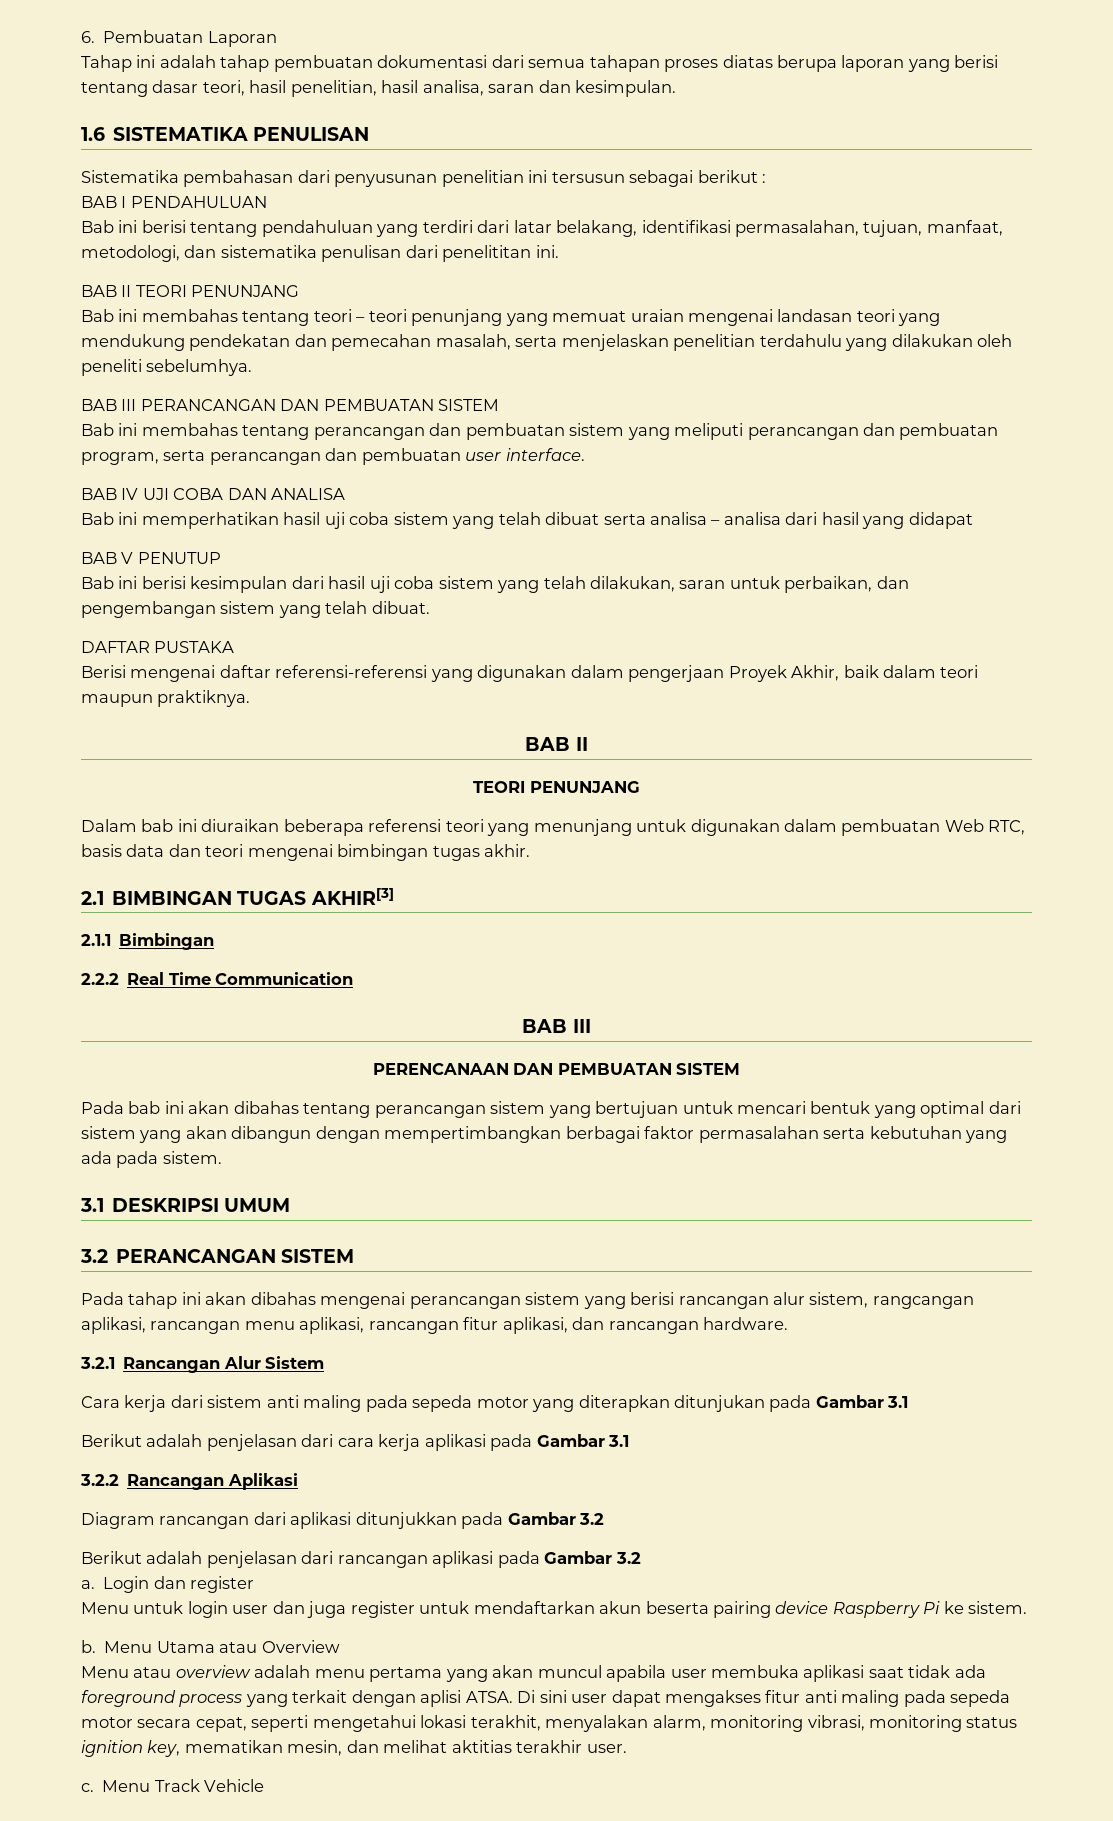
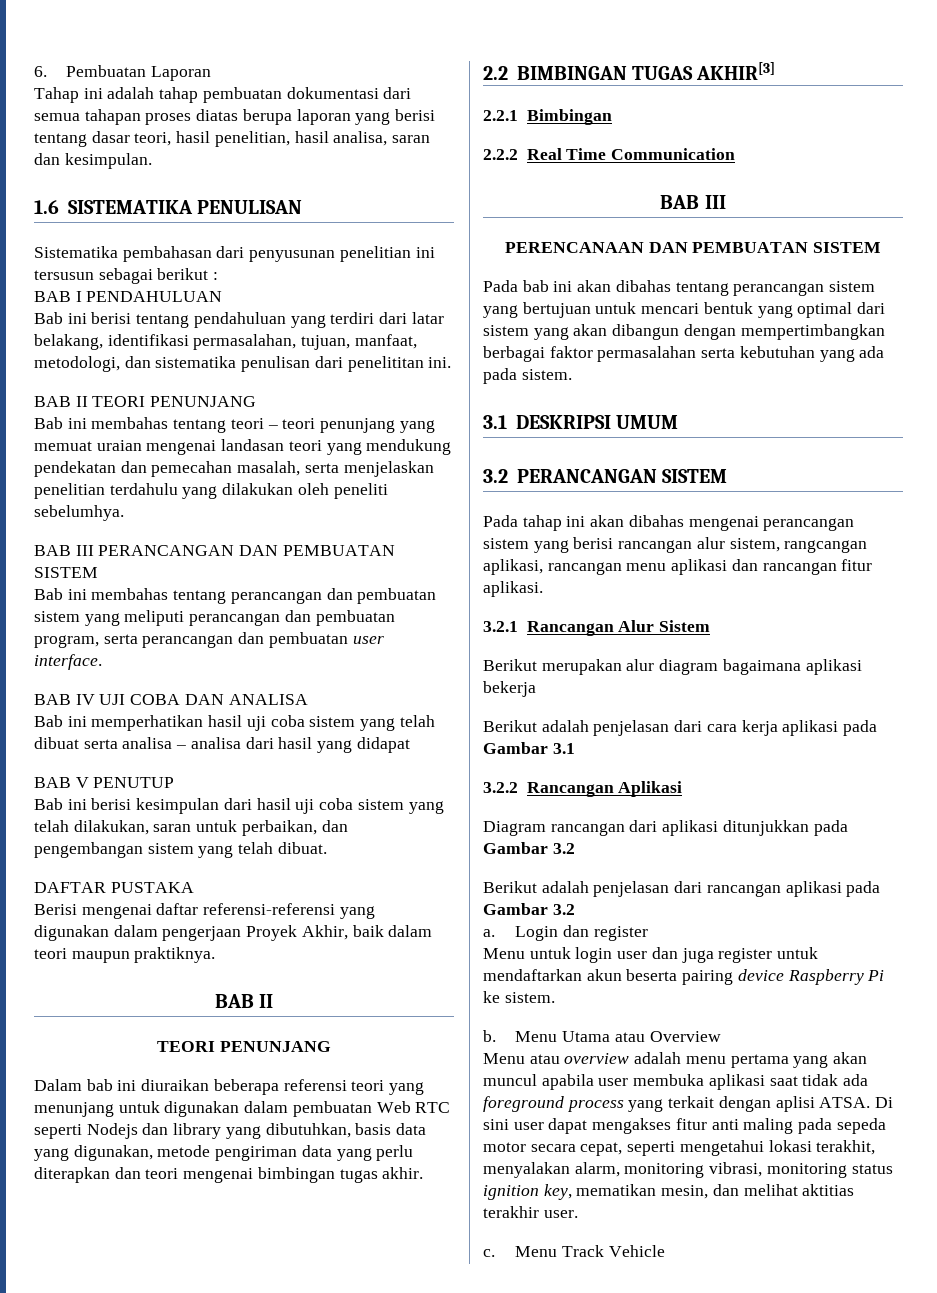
- Dalam bab ini diuraikan beberapa referensi teori yang menunjang untuk digunakan dalam pembuatan Web RTC, basis data dan teori mengenai bimbingan tugas akhir.
+ Dalam bab ini diuraikan beberapa referensi teori yang menunjang untuk digunakan dalam pembuatan Web RTC seperti Nodejs dan library yang dibutuhkan, basis data yang digunakan, metode pengiriman data yang perlu diterapkan dan teori mengenai bimbingan tugas akhir.
- 2.1 BIMBINGAN TUGAS AKHIR[3]
+ 2.2 BIMBINGAN TUGAS AKHIR[3]
- 2.1.1 Bimbingan
+ 2.2.1 Bimbingan
- Pada tahap ini akan dibahas mengenai perancangan sistem yang berisi rancangan alur sistem, rangcangan aplikasi, rancangan menu aplikasi, rancangan fitur aplikasi, dan rancangan hardware.
+ Pada tahap ini akan dibahas mengenai perancangan sistem yang berisi rancangan alur sistem, rangcangan aplikasi, rancangan menu aplikasi dan rancangan fitur aplikasi.
  3.2.1 Rancangan Alur Sistem
- Cara kerja dari sistem anti maling pada sepeda motor yang diterapkan ditunjukan pada Gambar 3.1
+ Berikut merupakan alur diagram bagaimana aplikasi bekerja

